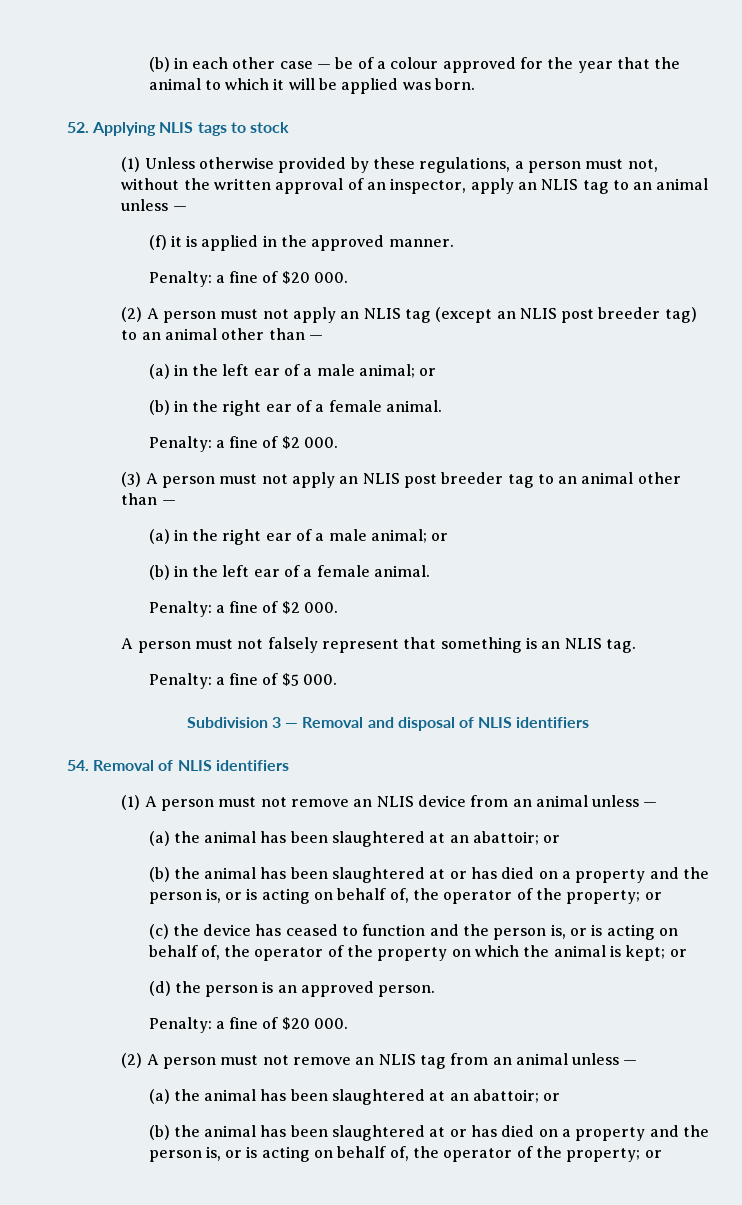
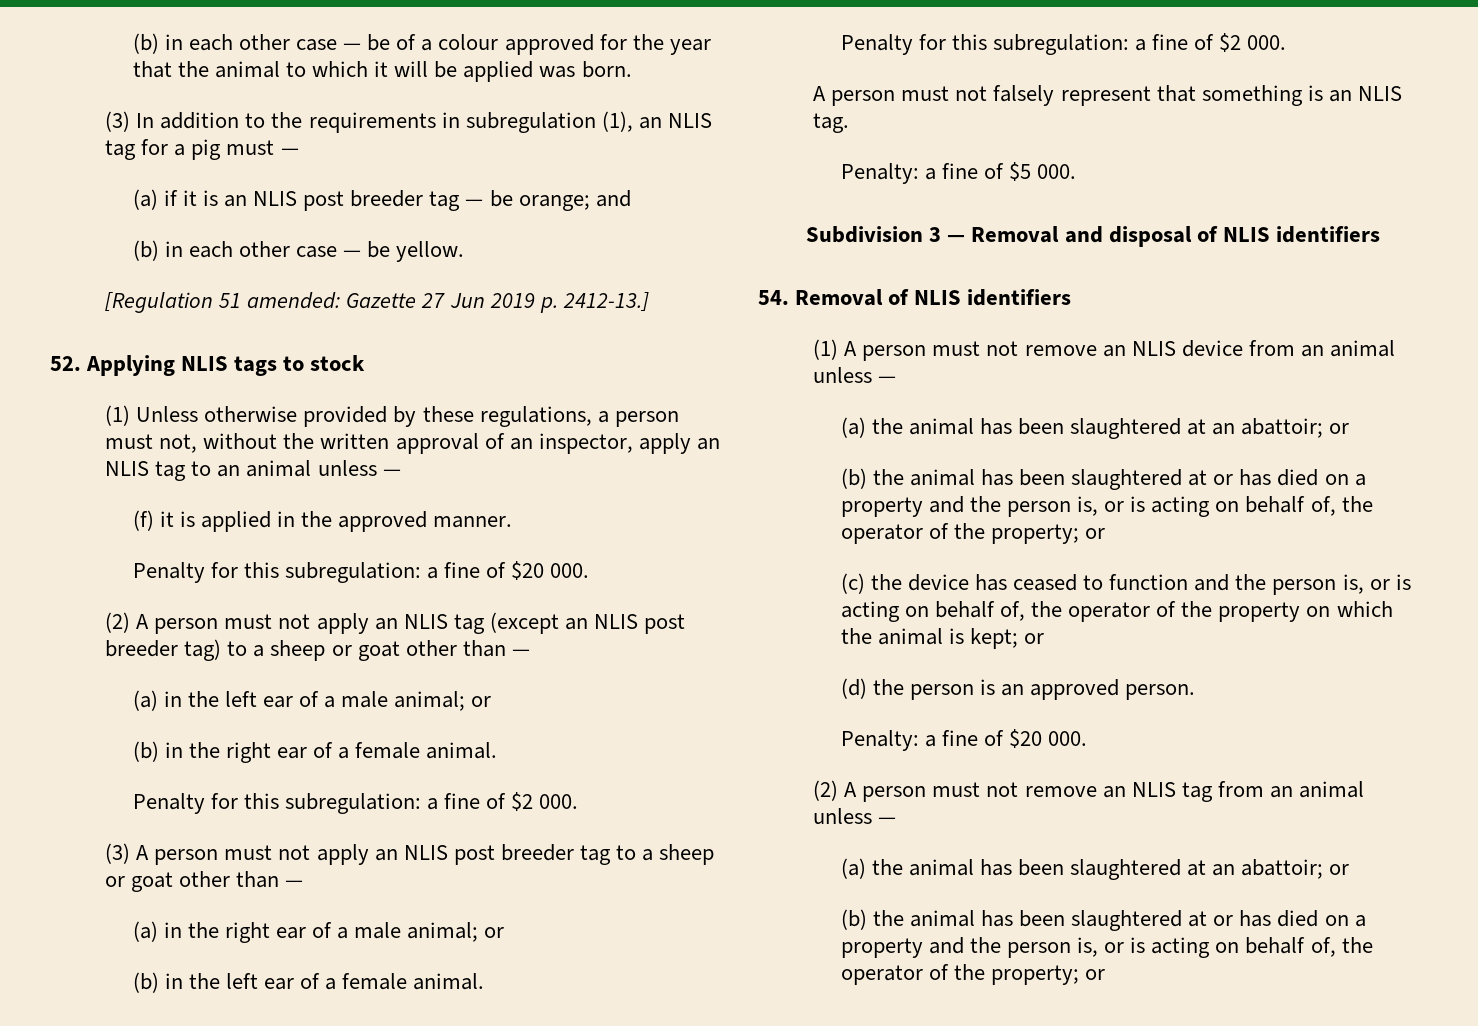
+ (3) In addition to the requirements in subregulation (1), an NLIS tag for a pig must —
+ (a) if it is an NLIS post breeder tag — be orange; and
+ (b) in each other case — be yellow.
+ [Regulation 51 amended: Gazette 27 Jun 2019 p. 2412-13.]
  (f) it is applied in the approved manner.
- Penalty: a fine of $20 000.
+ Penalty for this subregulation: a fine of $20 000.
- (2) A person must not apply an NLIS tag (except an NLIS post breeder tag) to an animal other than —
+ (2) A person must not apply an NLIS tag (except an NLIS post breeder tag) to a sheep or goat other than —
  (b) in the right ear of a female animal.
- Penalty: a fine of $2 000.
+ Penalty for this subregulation: a fine of $2 000.
- (3) A person must not apply an NLIS post breeder tag to an animal other than —
+ (3) A person must not apply an NLIS post breeder tag to a sheep or goat other than —
  (b) in the left ear of a female animal.
- Penalty: a fine of $2 000.
+ Penalty for this subregulation: a fine of $2 000.

